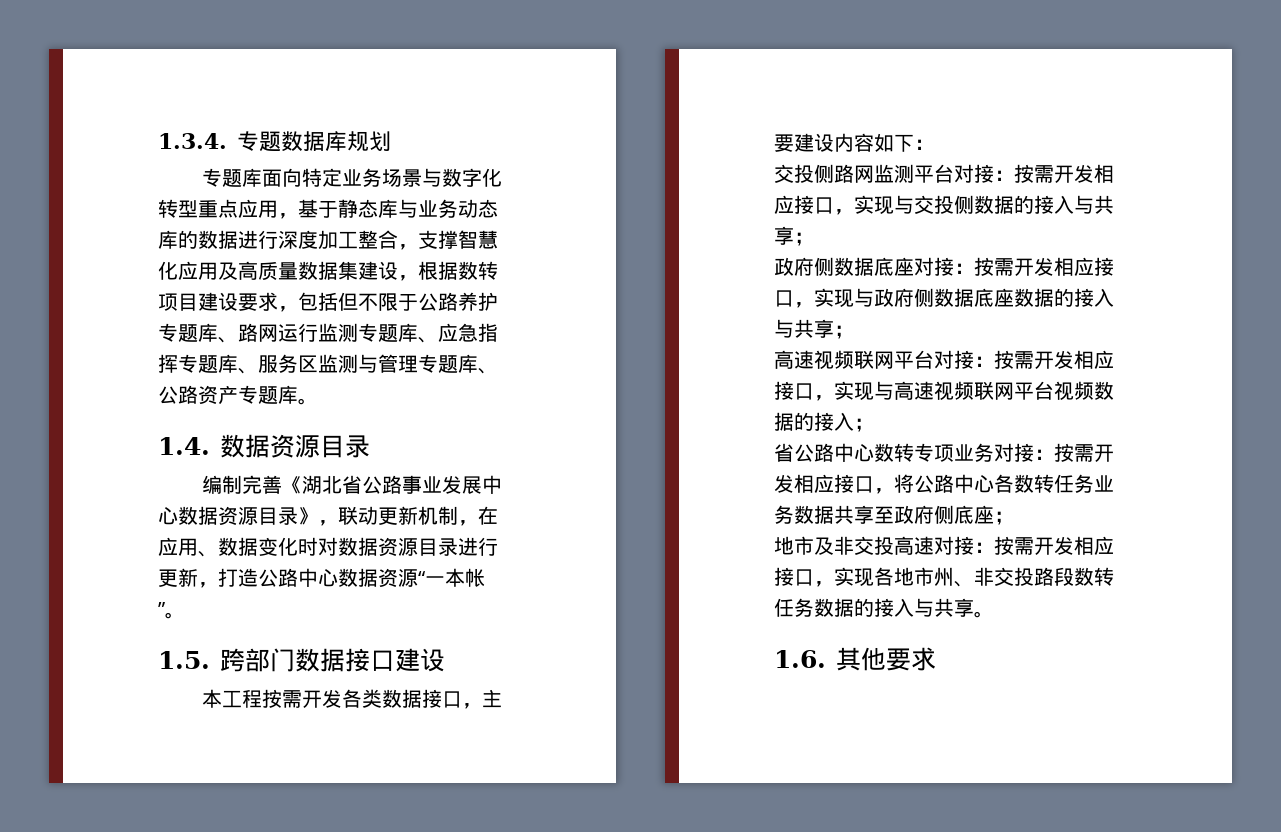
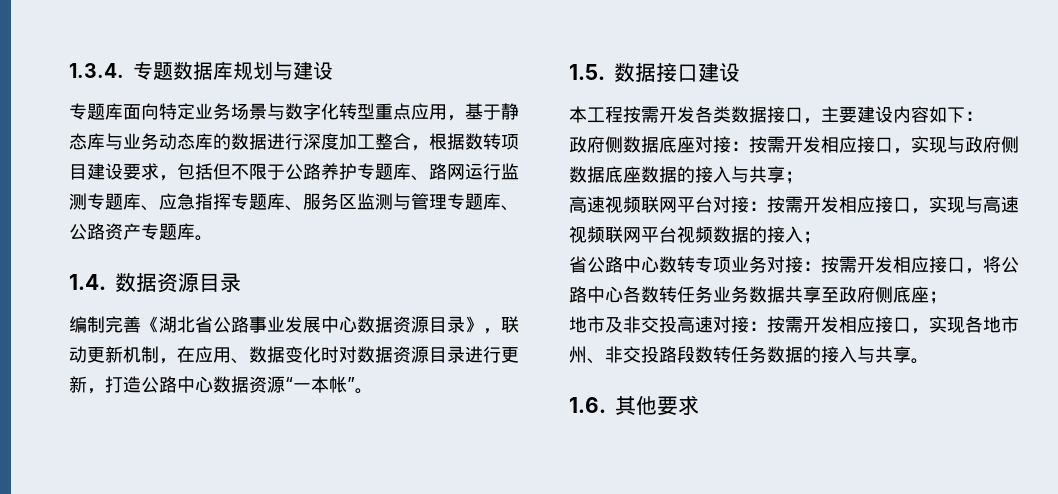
- 1.3.4.专题数据库规划
+ 1.3.4.专题数据库规划与建设
- 专题库面向特定业务场景与数字化转型重点应用，基于静态库与业务动态库的数据进行深度加工整合，支撑智慧化应用及高质量数据集建设，根据数转项目建设要求，包括但不限于公路养护专题库、路网运行监测专题库、应急指挥专题库、服务区监测与管理专题库、公路资产专题库。
+ 专题库面向特定业务场景与数字化转型重点应用，基于静态库与业务动态库的数据进行深度加工整合，根据数转项目建设要求，包括但不限于公路养护专题库、路网运行监测专题库、应急指挥专题库、服务区监测与管理专题库、公路资产专题库。
- 1.5.跨部门数据接口建设
+ 1.5.数据接口建设
- 交投侧路网监测平台对接：按需开发相应接口，实现与交投侧数据的接入与共享；

